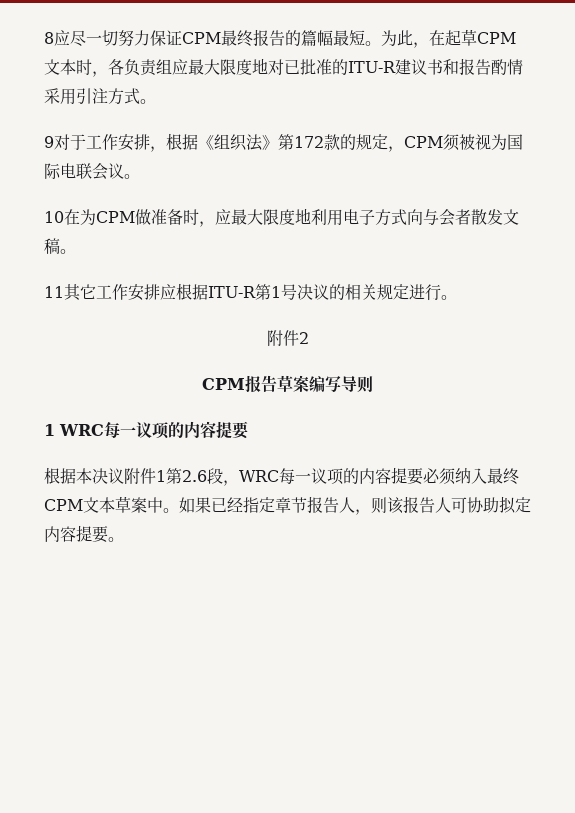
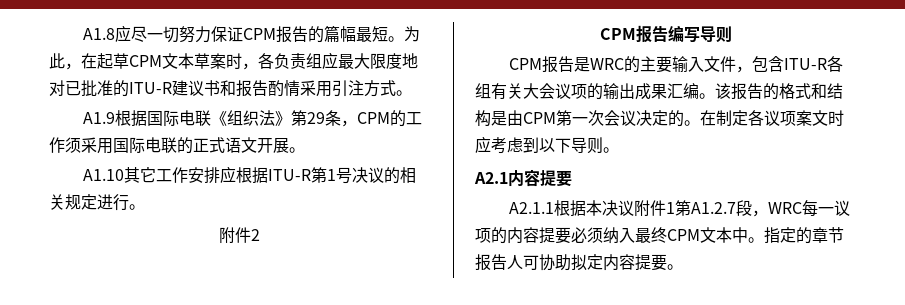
- 8应尽一切努力保证CPM最终报告的篇幅最短。
+ A1.8应尽一切努力保证CPM报告的篇幅最短。
- 为此，在起草CPM文本时，各负责组应最大限度地对已批准的ITU-R建议书和报告酌情采用引注方式。
+ 为此，在起草CPM文本草案时，各负责组应最大限度地对已批准的ITU-R建议书和报告酌情采用引注方式。
- 9对于工作安排，根据《组织法》第172款的规定，CPM须被视为国际电联会议。
- 10在为CPM做准备时，应最大限度地利用电子方式向与会者散发文稿。
- 11其它工作安排应根据ITU-R第1号决议的相关规定进行。
+ A1.9根据国际电联《组织法》第29条，CPM的工作须采用国际电联的正式语文开展。
+ A1.10其它工作安排应根据ITU-R第1号决议的相关规定进行。
- CPM报告草案编写导则
+ CPM报告编写导则
- 1 WRC每一议项的内容提要
+ CPM报告是WRC的主要输入文件，包含ITU-R各组有关大会议项的输出成果汇编。该报告的格式和结构是由CPM第一次会议决定的。在制定各议项案文时应考虑到以下导则。
+ A2.1内容提要
- 根据本决议附件1第2.6段，WRC每一议项的内容提要必须纳入最终CPM文本草案中。如果已经指定章节报告人，则该报告人可协助拟定内容提要。
+ A2.1.1根据本决议附件1第A1.2.7段，WRC每一议项的内容提要必须纳入最终CPM文本中。指定的章节报告人可协助拟定内容提要。

